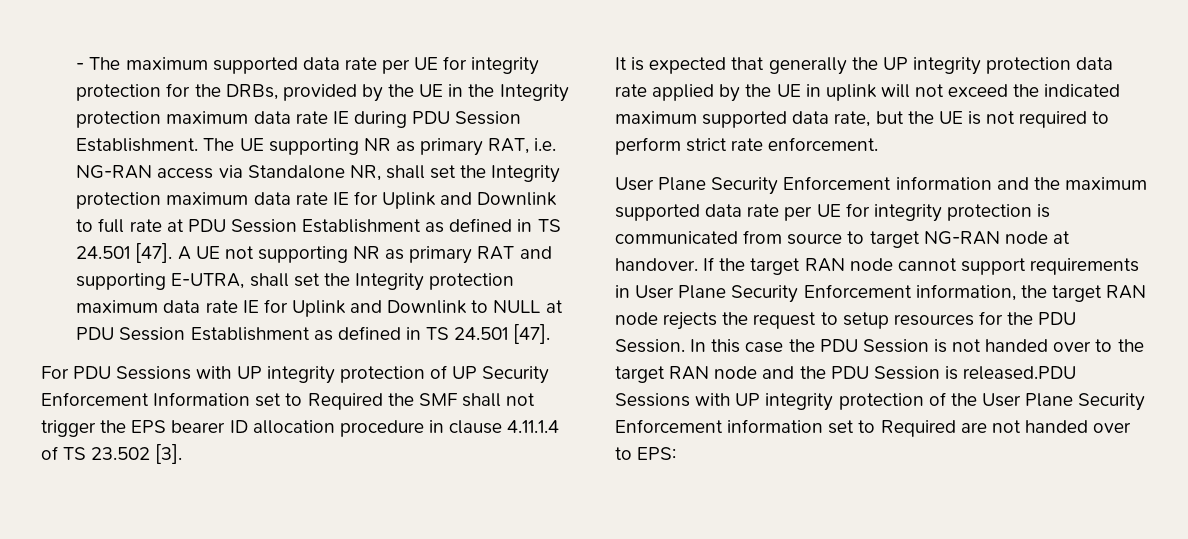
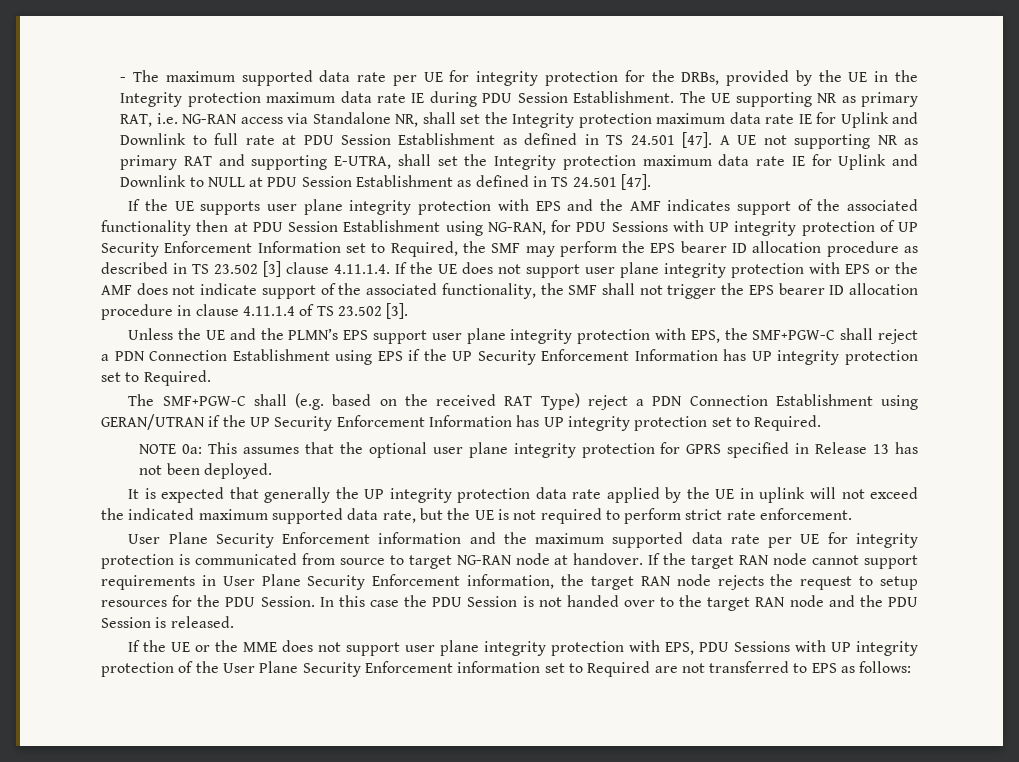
- For PDU Sessions with UP integrity protection of UP Security Enforcement Information set to Required the SMF shall not trigger the EPS bearer ID allocation procedure in clause 4.11.1.4 of TS 23.502 [3].
+ If the UE supports user plane integrity protection with EPS and the AMF indicates support of the associated functionality then at PDU Session Establishment using NG-RAN, for PDU Sessions with UP integrity protection of UP Security Enforcement Information set to Required, the SMF may perform the EPS bearer ID allocation procedure as described in TS 23.502 [3] clause 4.11.1.4. If the UE does not support user plane integrity protection with EPS or the AMF does not indicate support of the associated functionality, the SMF shall not trigger the EPS bearer ID allocation procedure in clause 4.11.1.4 of TS 23.502 [3].
+ Unless the UE and the PLMN’s EPS support user plane integrity protection with EPS, the SMF+PGW-C shall reject a PDN Connection Establishment using EPS if the UP Security Enforcement Information has UP integrity protection set to Required.
+ The SMF+PGW-C shall (e.g. based on the received RAT Type) reject a PDN Connection Establishment using GERAN/UTRAN if the UP Security Enforcement Information has UP integrity protection set to Required.
+ NOTE 0a: This assumes that the optional user plane integrity protection for GPRS specified in Release 13 has not been deployed.
- In this case the PDU Session is not handed over to the target RAN node and the PDU Session is released.PDU Sessions with UP integrity protection of the User Plane Security Enforcement information set to Required are not handed over to EPS:
+ In this case the PDU Session is not handed over to the target RAN node and the PDU Session is released.
+ If the UE or the MME does not support user plane integrity protection with EPS, PDU Sessions with UP integrity protection of the User Plane Security Enforcement information set to Required are not transferred to EPS as follows:

